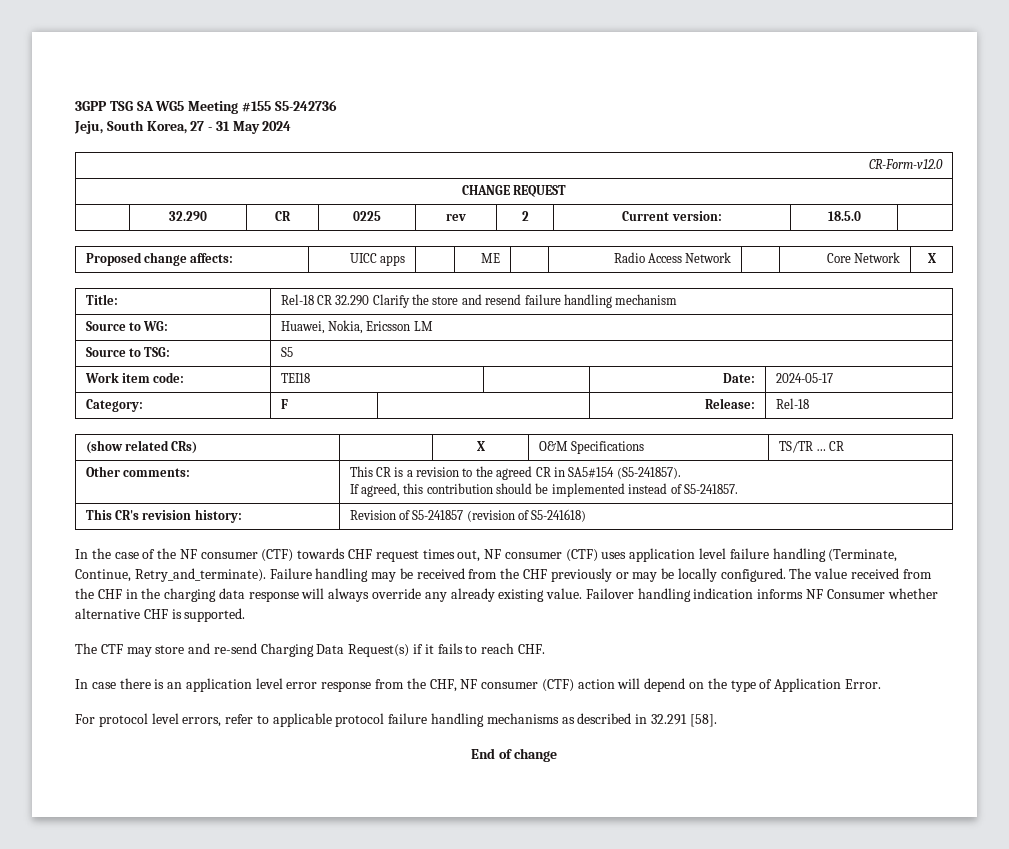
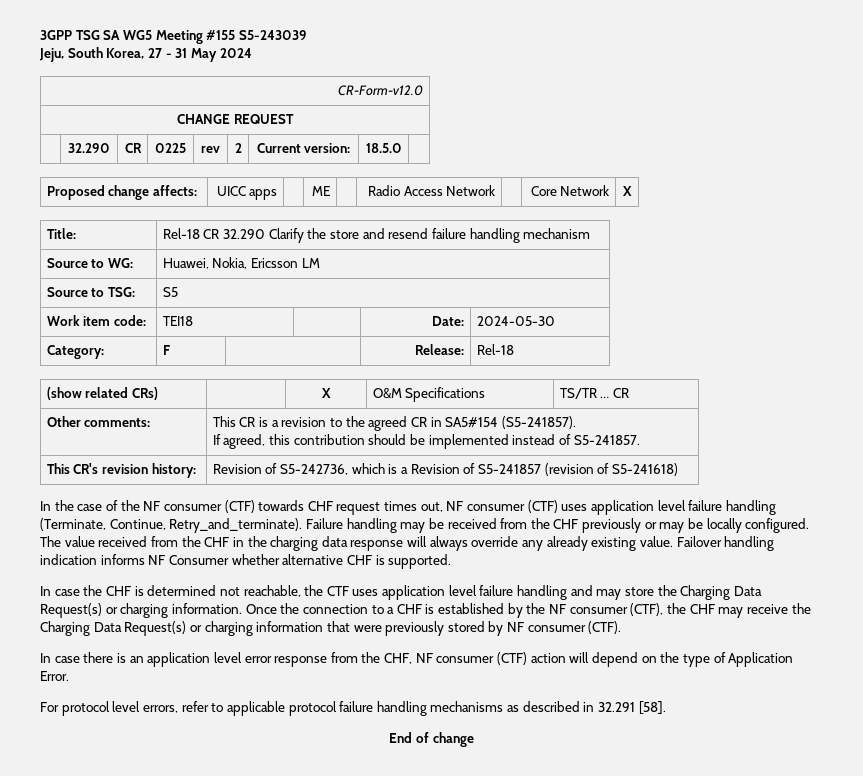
- 3GPP TSG SA WG5 Meeting #155 S5-242736
+ 3GPP TSG SA WG5 Meeting #155 S5-243039
- Work item code: | TEI18 | | Date: | 2024-05-17
+ Work item code: | TEI18 | | Date: | 2024-05-30
- This CR's revision history: | Revision of S5-241857 (revision of S5-241618)
+ This CR's revision history: | Revision of S5-242736, which is a Revision of S5-241857 (revision of S5-241618)
- The CTF may store and re-send Charging Data Request(s) if it fails to reach CHF.
+ In case the CHF is determined not reachable, the CTF uses application level failure handling and may store the Charging Data Request(s) or charging information. Once the connection to a CHF is established by the NF consumer (CTF), the CHF may receive the Charging Data Request(s) or charging information that were previously stored by NF consumer (CTF).

